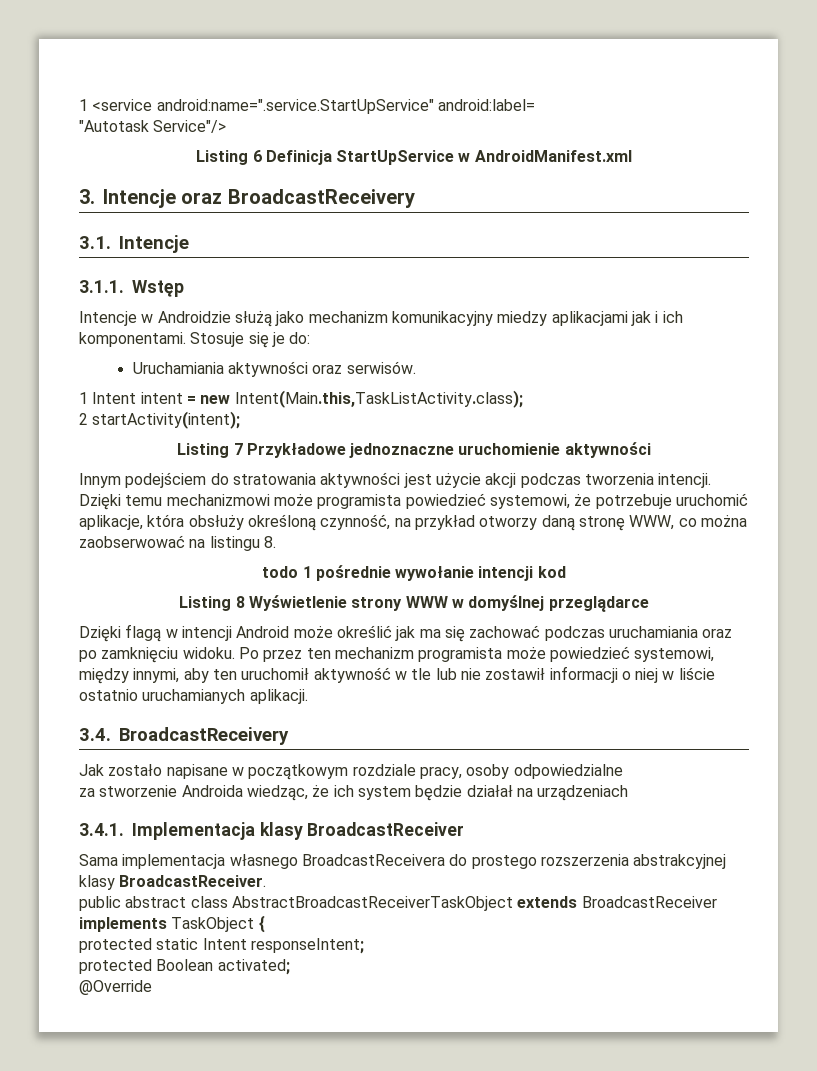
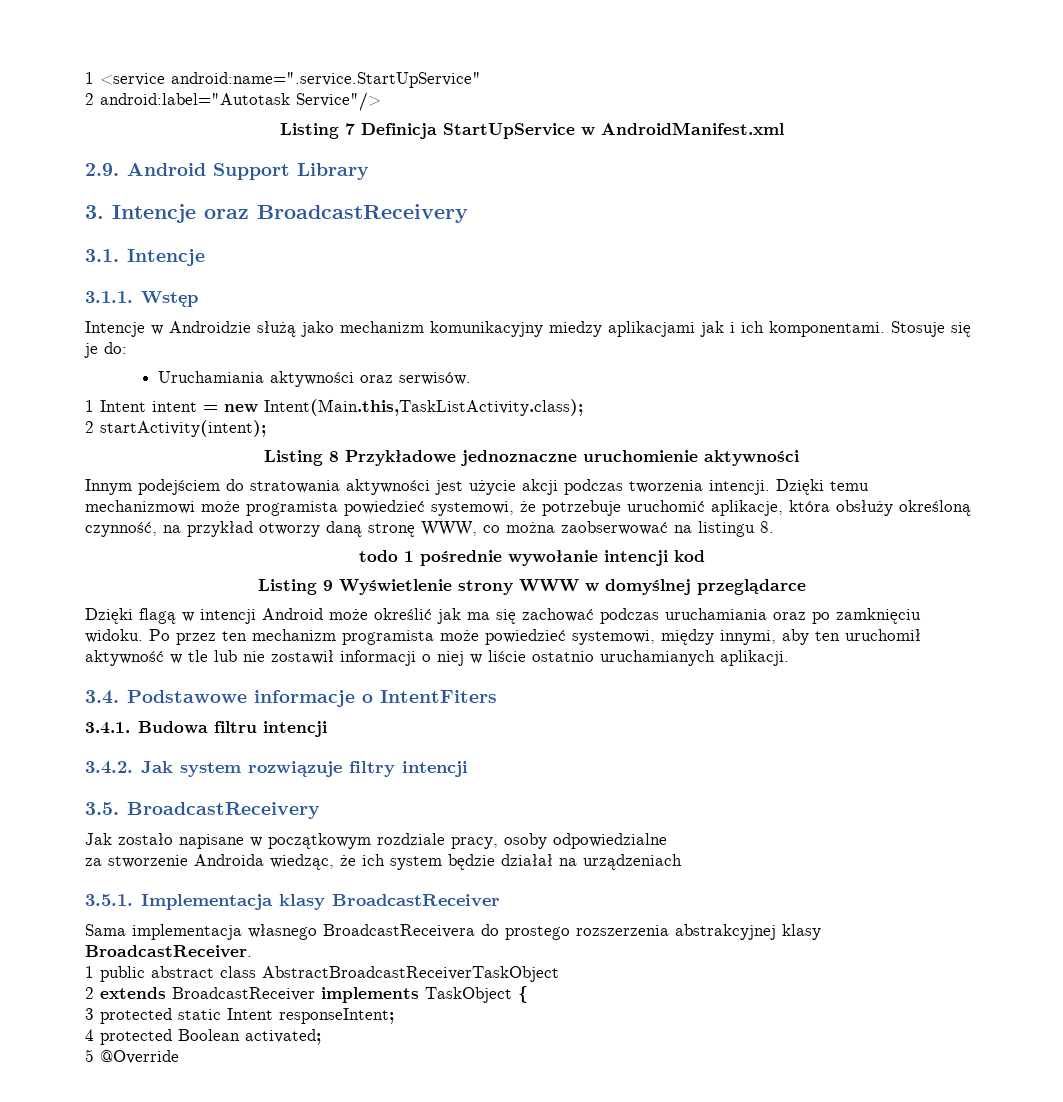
- 1 <service android:name=".service.StartUpService" android:label=
- "Autotask Service"/>
+ 1 <service android:name=".service.StartUpService"
+ 2 android:label="Autotask Service"/>
- Listing 6 Definicja StartUpService w AndroidManifest.xml
+ Listing 7 Definicja StartUpService w AndroidManifest.xml
+ 2.9. Android Support Library
- Listing 7 Przykładowe jednoznaczne uruchomienie aktywności
+ Listing 8 Przykładowe jednoznaczne uruchomienie aktywności
- Listing 8 Wyświetlenie strony WWW w domyślnej przeglądarce
+ Listing 9 Wyświetlenie strony WWW w domyślnej przeglądarce
- 3.4. BroadcastReceivery
+ 3.4. Podstawowe informacje o IntentFiters
+ 3.4.1. Budowa filtru intencji
+ 3.4.2. Jak system rozwiązuje filtry intencji
+ 3.5. BroadcastReceivery
- 3.4.1. Implementacja klasy BroadcastReceiver
+ 3.5.1. Implementacja klasy BroadcastReceiver
- public abstract class AbstractBroadcastReceiverTaskObject extends BroadcastReceiver implements TaskObject {
+ 1 public abstract class AbstractBroadcastReceiverTaskObject
+ 2 extends BroadcastReceiver implements TaskObject {
- protected static Intent responseIntent;
+ 3 protected static Intent responseIntent;
- protected Boolean activated;
+ 4 protected Boolean activated;
- @Override
+ 5 @Override

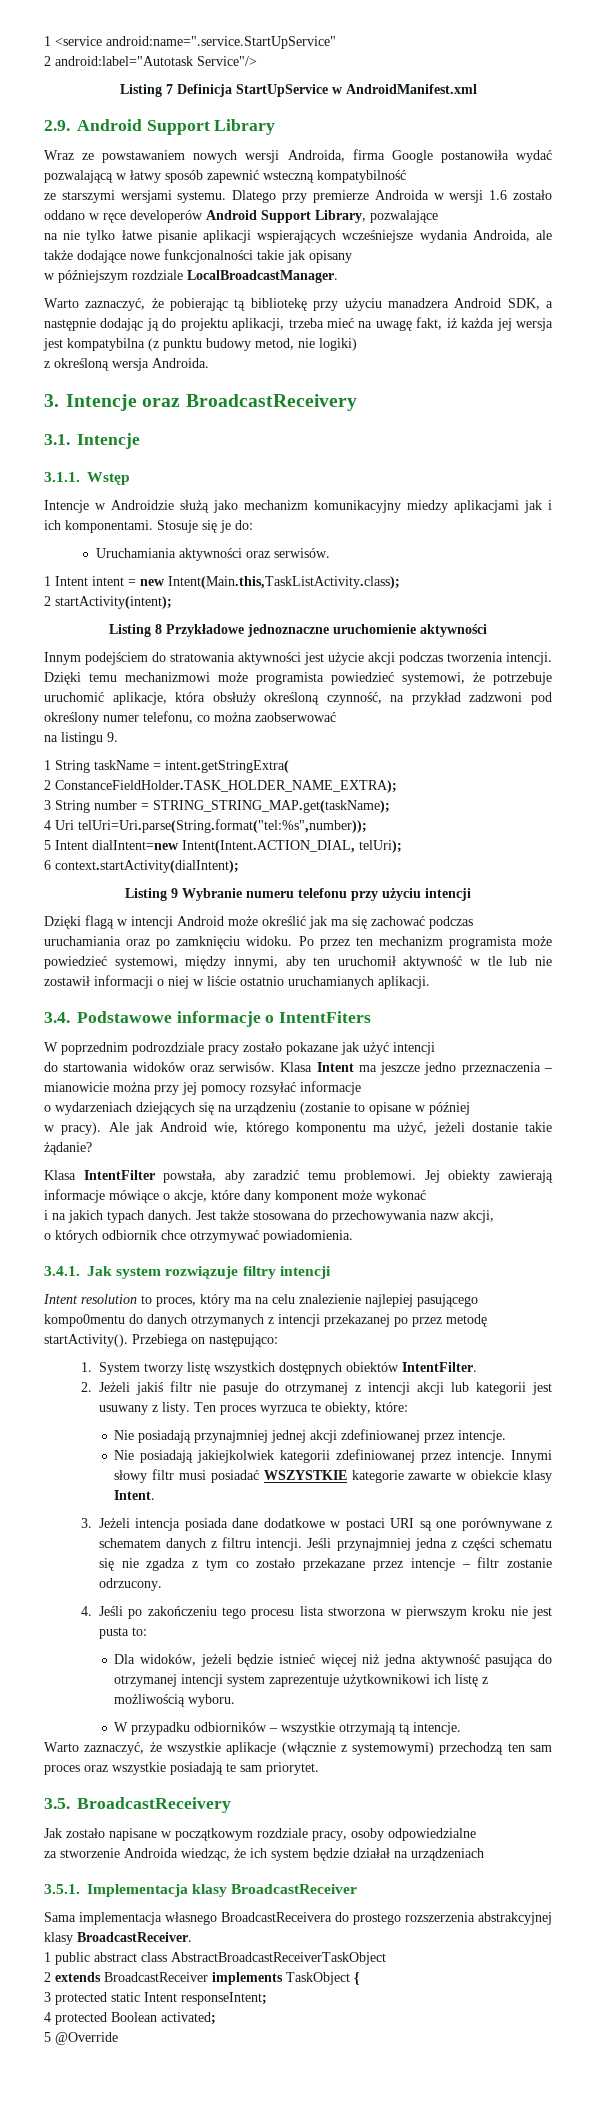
+ Wraz ze powstawaniem nowych wersji Androida, firma Google postanowiła wydać pozwalającą w łatwy sposób zapewnić wsteczną kompatybilność
+ ze starszymi wersjami systemu. Dlatego przy premierze Androida w wersji 1.6 zostało oddano w ręce developerów Android Support Library, pozwalające
+ na nie tylko łatwe pisanie aplikacji wspierających wcześniejsze wydania Androida, ale także dodające nowe funkcjonalności takie jak opisany
+ w późniejszym rozdziale LocalBroadcastManager.
+ Warto zaznaczyć, że pobierając tą bibliotekę przy użyciu manadzera Android SDK, a następnie dodając ją do projektu aplikacji, trzeba mieć na uwagę fakt, iż każda jej wersja jest kompatybilna (z punktu budowy metod, nie logiki)
+ z określoną wersja Androida.
- Dzięki temu mechanizmowi może programista powiedzieć systemowi, że potrzebuje uruchomić aplikacje, która obsłuży określoną czynność, na przykład otworzy daną stronę WWW, co można zaobserwować na listingu 8.
- todo 1 pośrednie wywołanie intencji kod
- Listing 9 Wyświetlenie strony WWW w domyślnej przeglądarce
+ Dzięki temu mechanizmowi może programista powiedzieć systemowi, że potrzebuje uruchomić aplikacje, która obsłuży określoną czynność, na przykład zadzwoni pod określony numer telefonu, co można zaobserwować
+ na listingu 9.
+ 1 String taskName = intent.getStringExtra(
+ 2 ConstanceFieldHolder.TASK_HOLDER_NAME_EXTRA);
+ 3 String number = STRING_STRING_MAP.get(taskName);
+ 4 Uri telUri=Uri.parse(String.format("tel:%s",number));
+ 5 Intent dialIntent=new Intent(Intent.ACTION_DIAL, telUri);
+ 6 context.startActivity(dialIntent);
+ Listing 9 Wybranie numeru telefonu przy użyciu intencji
- 3.4.1. Budowa filtru intencji
- 3.4.2. Jak system rozwiązuje filtry intencji
+ W poprzednim podrozdziale pracy zostało pokazane jak użyć intencji
+ do startowania widoków oraz serwisów. Klasa Intent ma jeszcze jedno przeznaczenia – mianowicie można przy jej pomocy rozsyłać informacje
+ o wydarzeniach dziejących się na urządzeniu (zostanie to opisane w później
+ w pracy). Ale jak Android wie, którego komponentu ma użyć, jeżeli dostanie takie żądanie?
+ Klasa IntentFilter powstała, aby zaradzić temu problemowi. Jej obiekty zawierają informacje mówiące o akcje, które dany komponent może wykonać
+ i na jakich typach danych. Jest także stosowana do przechowywania nazw akcji,
+ o których odbiornik chce otrzymywać powiadomienia.
+ 3.4.1. Jak system rozwiązuje filtry intencji
+ Intent resolution to proces, który ma na celu znalezienie najlepiej pasującego kompo0mentu do danych otrzymanych z intencji przekazanej po przez metodę startActivity(). Przebiega on następująco:
+ 1. System tworzy listę wszystkich dostępnych obiektów IntentFilter.
+ 2. Jeżeli jakiś filtr nie pasuje do otrzymanej z intencji akcji lub kategorii jest usuwany z listy. Ten proces wyrzuca te obiekty, które:
+ Nie posiadają przynajmniej jednej akcji zdefiniowanej przez intencje.
+ Nie posiadają jakiejkolwiek kategorii zdefiniowanej przez intencje. Innymi słowy filtr musi posiadać WSZYSTKIE kategorie zawarte w obiekcie klasy Intent.
+ 3. Jeżeli intencja posiada dane dodatkowe w postaci URI są one porównywane z schematem danych z filtru intencji. Jeśli przynajmniej jedna z części schematu się nie zgadza z tym co zostało przekazane przez intencje – filtr zostanie odrzucony.
+ 4. Jeśli po zakończeniu tego procesu lista stworzona w pierwszym kroku nie jest pusta to:
+ Dla widoków, jeżeli będzie istnieć więcej niż jedna aktywność pasująca do otrzymanej intencji system zaprezentuje użytkownikowi ich listę z możliwością wyboru.
+ W przypadku odbiorników – wszystkie otrzymają tą intencje.
+ Warto zaznaczyć, że wszystkie aplikacje (włącznie z systemowymi) przechodzą ten sam proces oraz wszystkie posiadają te sam priorytet.

